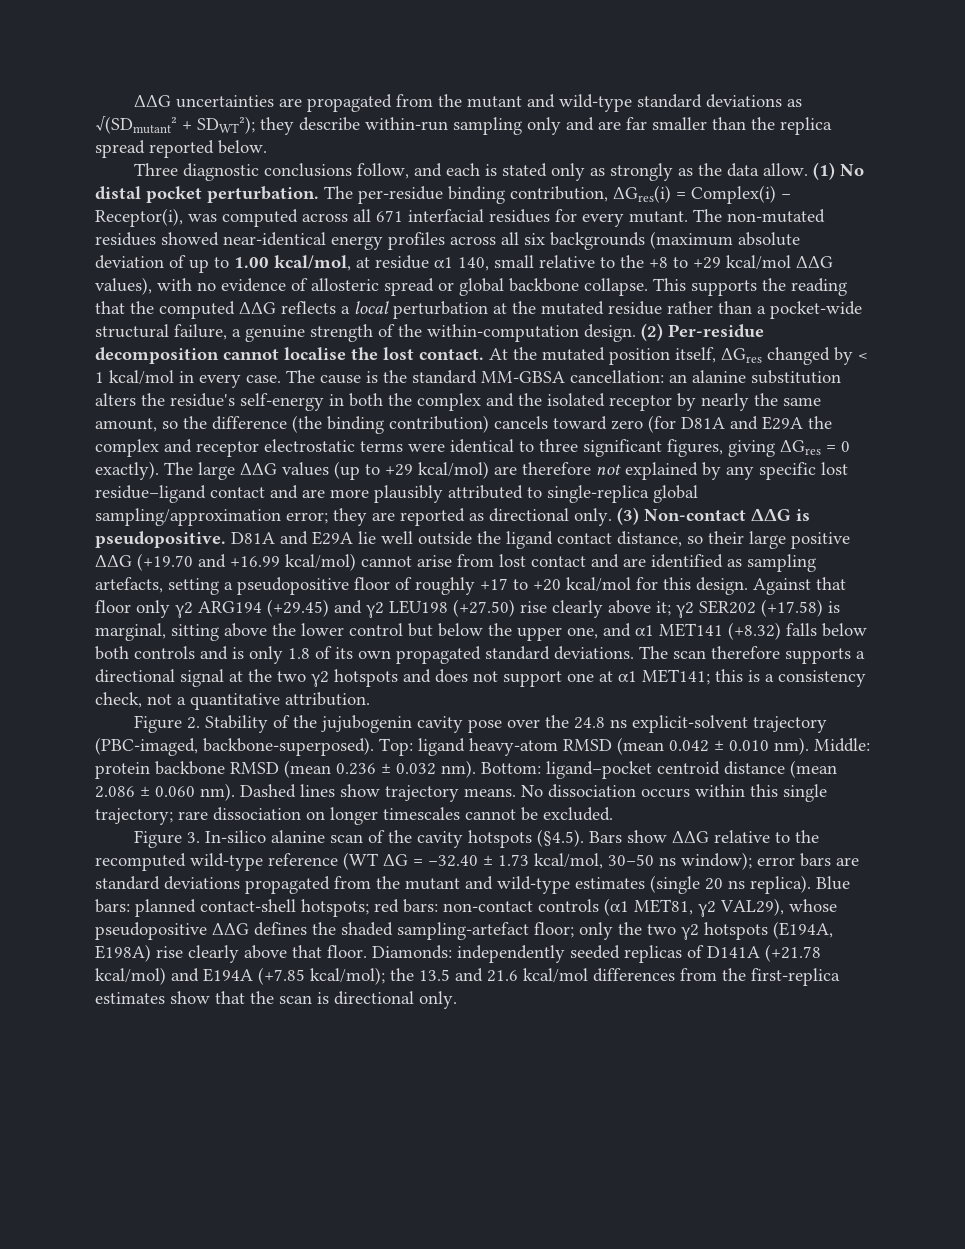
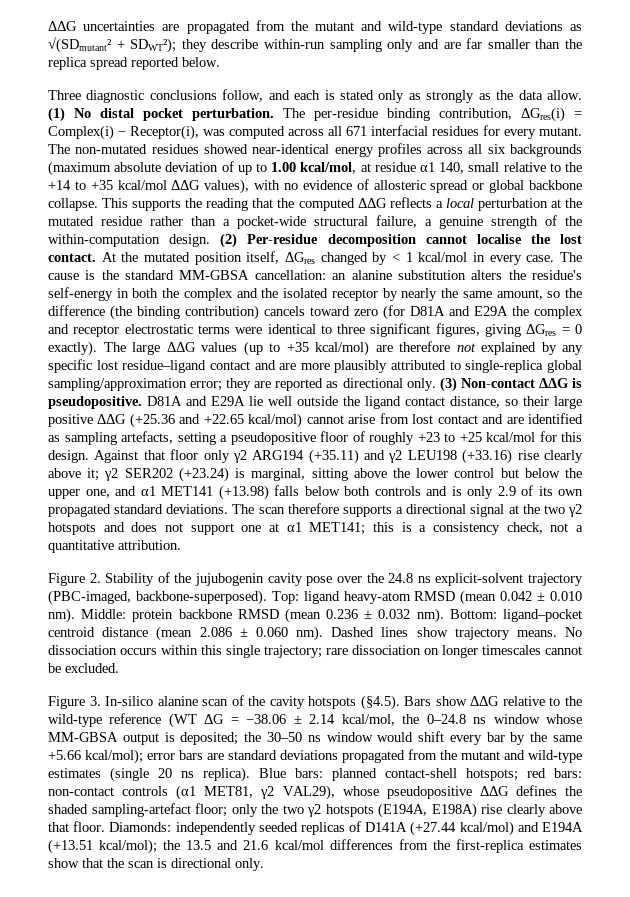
- The non-mutated residues showed near-identical energy profiles across all six backgrounds (maximum absolute deviation of up to 1.00 kcal/mol, at residue α1 140, small relative to the +8 to +29 kcal/mol ΔΔG values), with no evidence of allosteric spread or global backbone collapse.
+ The non-mutated residues showed near-identical energy profiles across all six backgrounds (maximum absolute deviation of up to 1.00 kcal/mol, at residue α1 140, small relative to the +14 to +35 kcal/mol ΔΔG values), with no evidence of allosteric spread or global backbone collapse.
- The large ΔΔG values (up to +29 kcal/mol) are therefore not explained by any specific lost residue–ligand contact and are more plausibly attributed to single-replica global sampling/approximation error; they are reported as directional only.
+ The large ΔΔG values (up to +35 kcal/mol) are therefore not explained by any specific lost residue–ligand contact and are more plausibly attributed to single-replica global sampling/approximation error; they are reported as directional only.
- D81A and E29A lie well outside the ligand contact distance, so their large positive ΔΔG (+19.70 and +16.99 kcal/mol) cannot arise from lost contact and are identified as sampling artefacts, setting a pseudopositive floor of roughly +17 to +20 kcal/mol for this design.
+ D81A and E29A lie well outside the ligand contact distance, so their large positive ΔΔG (+25.36 and +22.65 kcal/mol) cannot arise from lost contact and are identified as sampling artefacts, setting a pseudopositive floor of roughly +23 to +25 kcal/mol for this design.
- Against that floor only γ2 ARG194 (+29.45) and γ2 LEU198 (+27.50) rise clearly above it; γ2 SER202 (+17.58) is marginal, sitting above the lower control but below the upper one, and α1 MET141 (+8.32) falls below both controls and is only 1.8 of its own propagated standard deviations.
+ Against that floor only γ2 ARG194 (+35.11) and γ2 LEU198 (+33.16) rise clearly above it; γ2 SER202 (+23.24) is marginal, sitting above the lower control but below the upper one, and α1 MET141 (+13.98) falls below both controls and is only 2.9 of its own propagated standard deviations.
- Figure 3. In-silico alanine scan of the cavity hotspots (§4.5). Bars show ΔΔG relative to the recomputed wild-type reference (WT ΔG = −32.40 ± 1.73 kcal/mol, 30–50 ns window); error bars are standard deviations propagated from the mutant and wild-type estimates (single 20 ns replica).
+ Figure 3. In-silico alanine scan of the cavity hotspots (§4.5). Bars show ΔΔG relative to the wild-type reference (WT ΔG = −38.06 ± 2.14 kcal/mol, the 0–24.8 ns window whose MM-GBSA output is deposited; the 30–50 ns window would shift every bar by the same +5.66 kcal/mol); error bars are standard deviations propagated from the mutant and wild-type estimates (single 20 ns replica).
- Diamonds: independently seeded replicas of D141A (+21.78 kcal/mol) and E194A (+7.85 kcal/mol); the 13.5 and 21.6 kcal/mol differences from the first-replica estimates show that the scan is directional only.
+ Diamonds: independently seeded replicas of D141A (+27.44 kcal/mol) and E194A (+13.51 kcal/mol); the 13.5 and 21.6 kcal/mol differences from the first-replica estimates show that the scan is directional only.

